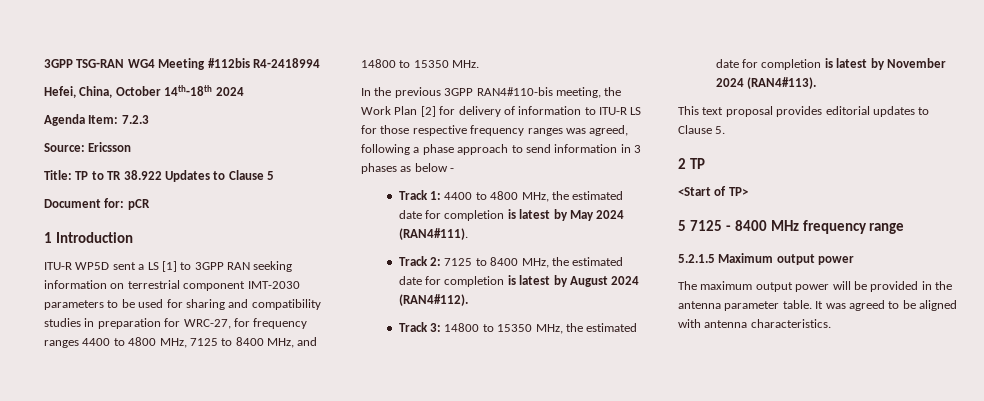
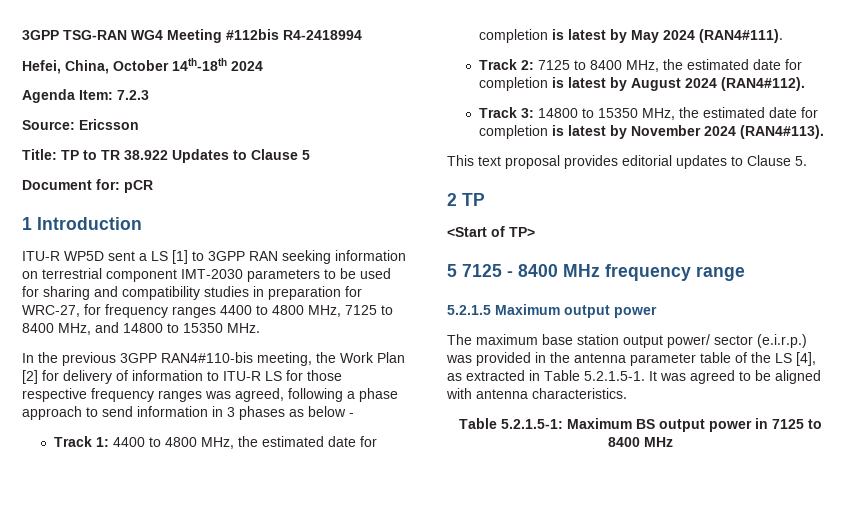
- The maximum output power will be provided in the antenna parameter table. It was agreed to be aligned with antenna characteristics.
+ The maximum base station output power/ sector (e.i.r.p.) was provided in the antenna parameter table of the LS [4], as extracted in Table 5.2.1.5-1. It was agreed to be aligned with antenna characteristics.
+ Table 5.2.1.5-1: Maximum BS output power in 7125 to 8400 MHz

